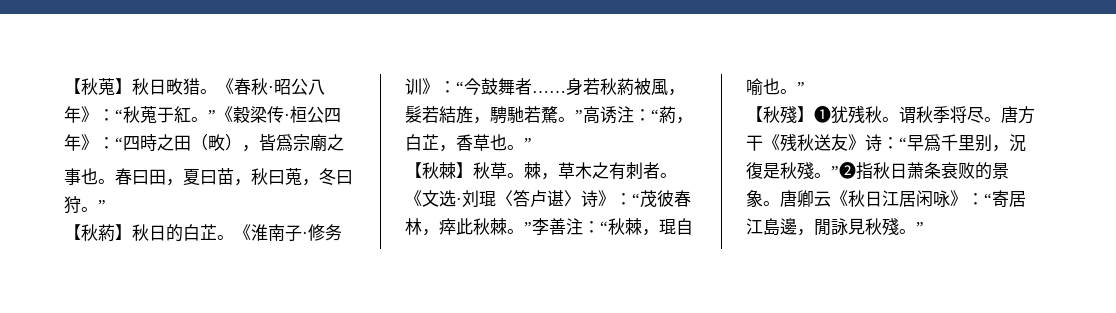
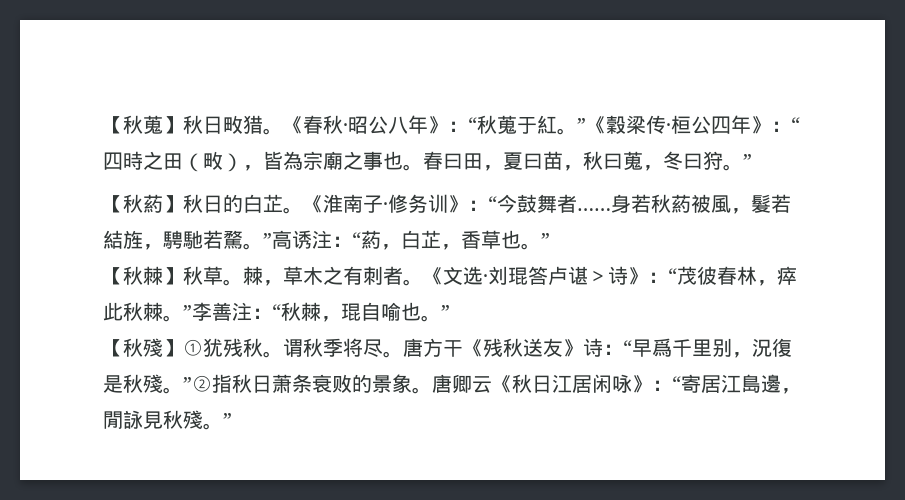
- 《春秋·昭公八年》：“秋蒐于紅。”《穀梁传·桓公四年》：“四時之田（畋），皆爲宗廟之
- 事也。
+ 《春秋·昭公八年》：“秋蒐于紅。”《穀梁传·桓公四年》：“四時之田（畋），皆為宗廟之事也。
- 《文选·刘琨〈答卢谌〉诗》：“茂彼春林，瘁此秋棘。”李善注：“秋棘，琨自喻也。”
+ 《文选·刘琨答卢谌＞诗》：“茂彼春林，瘁此秋棘。”李善注：“秋棘，琨自喻也。”
- 【秋殘】❶犹残秋。
+ 【秋殘】①犹残秋。
- 唐方干《残秋送友》诗：“早爲千里别，況復是秋殘。”❷指秋日萧条衰败的景象。
+ 唐方干《残秋送友》诗：“早爲千里别，況復是秋殘。”②指秋日萧条衰败的景象。

